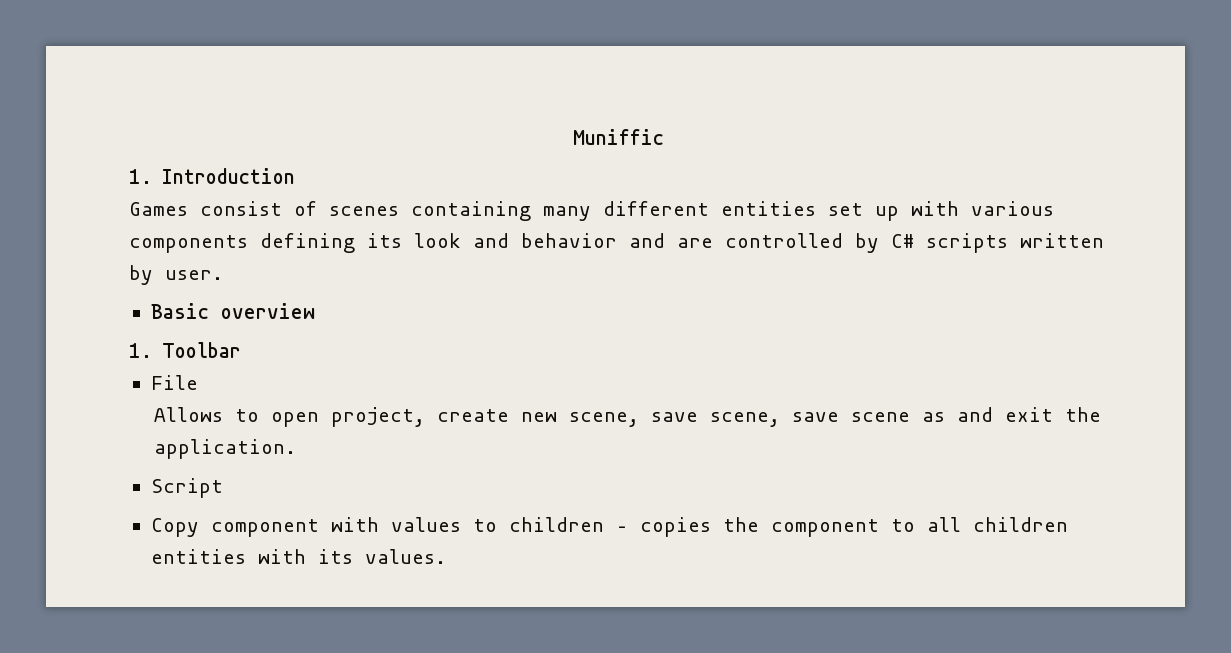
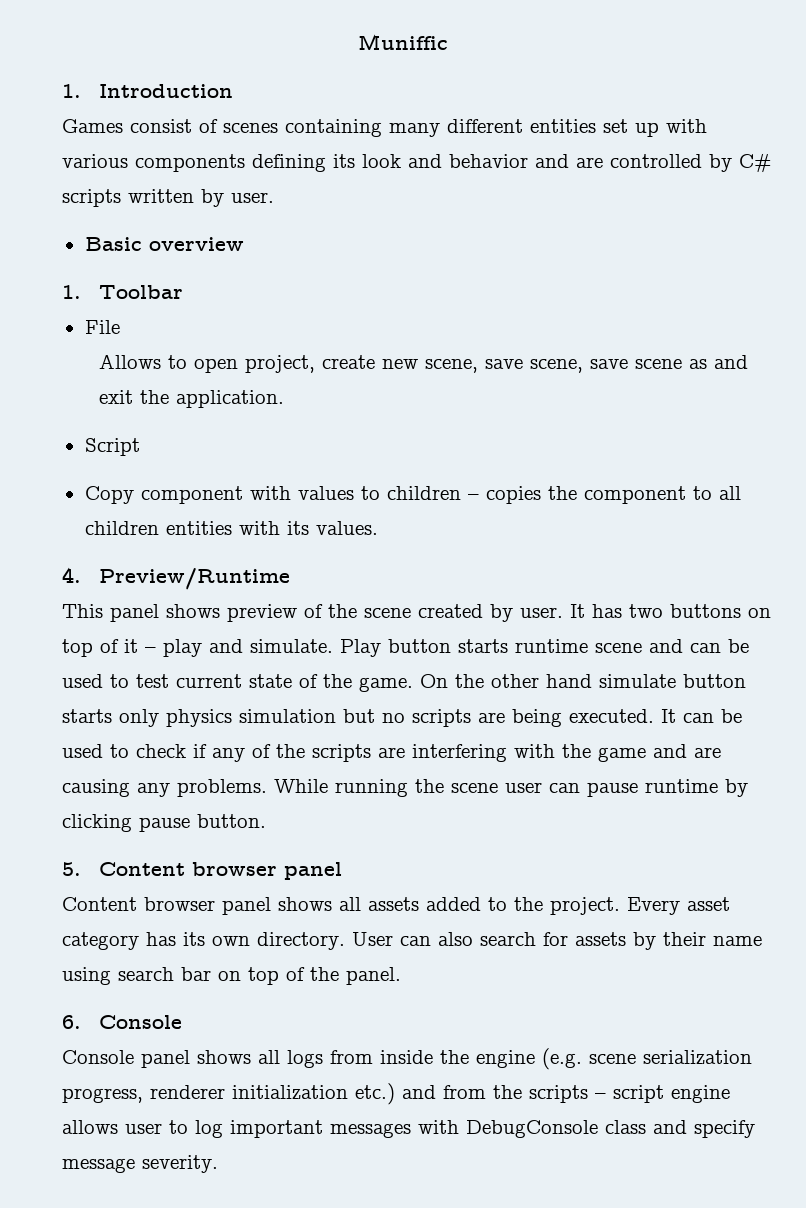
+ 4. Preview/Runtime
+ This panel shows preview of the scene created by user. It has two buttons on top of it – play and simulate. Play button starts runtime scene and can be used to test current state of the game. On the other hand simulate button starts only physics simulation but no scripts are being executed. It can be used to check if any of the scripts are interfering with the game and are causing any problems. While running the scene user can pause runtime by clicking pause button.
+ 5. Content browser panel
+ Content browser panel shows all assets added to the project. Every asset category has its own directory. User can also search for assets by their name using search bar on top of the panel.
+ 6. Console
+ Console panel shows all logs from inside the engine (e.g. scene serialization progress, renderer initialization etc.) and from the scripts – script engine allows user to log important messages with DebugConsole class and specify message severity.

